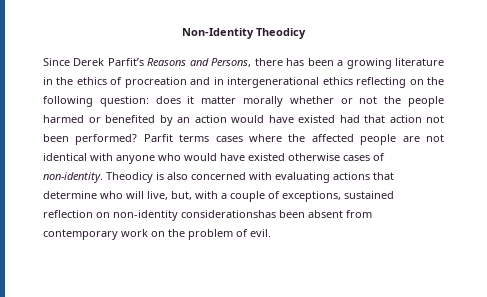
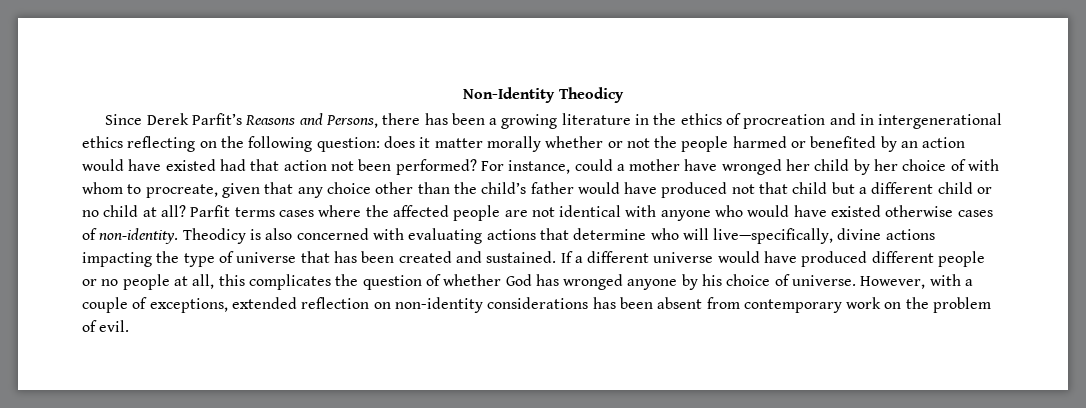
+ For instance, could a mother have wronged her child by her choice of with whom to procreate, given that any choice other than the child’s father would have produced not that child but a different child or no child at all?
- Theodicy is also concerned with evaluating actions that determine who will live, but, with a couple of exceptions, sustained reflection on non-identity considerationshas been absent from contemporary work on the problem of evil.
+ Theodicy is also concerned with evaluating actions that determine who will live—specifically, divine actions impacting the type of universe that has been created and sustained. If a different universe would have produced different people or no people at all, this complicates the question of whether God has wronged anyone by his choice of universe. However, with a couple of exceptions, extended reflection on non-identity considerations has been absent from contemporary work on the problem of evil.

